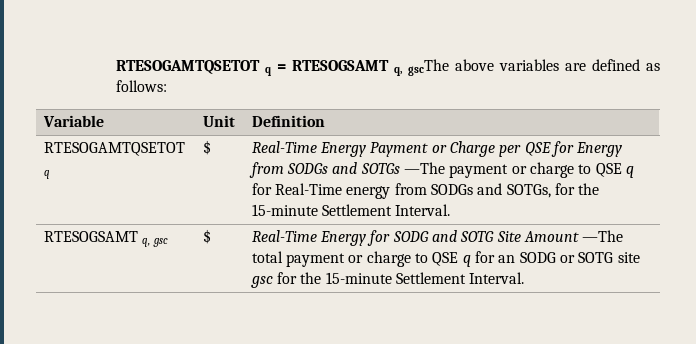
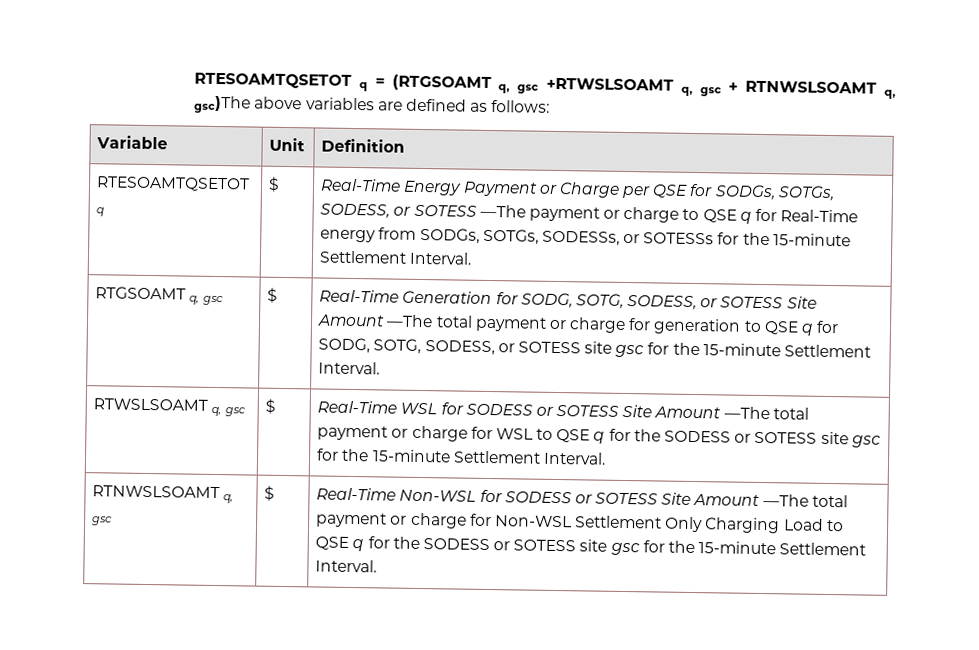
- RTESOGAMTQSETOT q = RTESOGSAMT q, gscThe above variables are defined as follows:
+ RTESOAMTQSETOT q = (RTGSOAMT q, gsc +RTWSLSOAMT q, gsc + RTNWSLSOAMT q, gsc)The above variables are defined as follows:
- RTESOGAMTQSETOT q | $ | Real-Time Energy Payment or Charge per QSE for Energy from SODGs and SOTGs —The payment or charge to QSE q for Real-Time energy from SODGs and SOTGs, for the 15-minute Settlement Interval.
- RTESOGSAMT q, gsc | $ | Real-Time Energy for SODG and SOTG Site Amount —The total payment or charge to QSE q for an SODG or SOTG site gsc for the 15-minute Settlement Interval.
+ RTESOAMTQSETOT q | $ | Real-Time Energy Payment or Charge per QSE for SODGs, SOTGs, SODESS, or SOTESS —The payment or charge to QSE q for Real-Time energy from SODGs, SOTGs, SODESSs, or SOTESSs for the 15-minute Settlement Interval.
+ RTGSOAMT q, gsc | $ | Real-Time Generation for SODG, SOTG, SODESS, or SOTESS Site Amount —The total payment or charge for generation to QSE q for SODG, SOTG, SODESS, or SOTESS site gsc for the 15-minute Settlement Interval.
+ RTWSLSOAMT q, gsc | $ | Real-Time WSL for SODESS or SOTESS Site Amount —The total payment or charge for WSL to QSE q for the SODESS or SOTESS site gsc for the 15-minute Settlement Interval.
+ RTNWSLSOAMT q, gsc | $ | Real-Time Non-WSL for SODESS or SOTESS Site Amount —The total payment or charge for Non-WSL Settlement Only Charging Load to QSE q for the SODESS or SOTESS site gsc for the 15-minute Settlement Interval.

